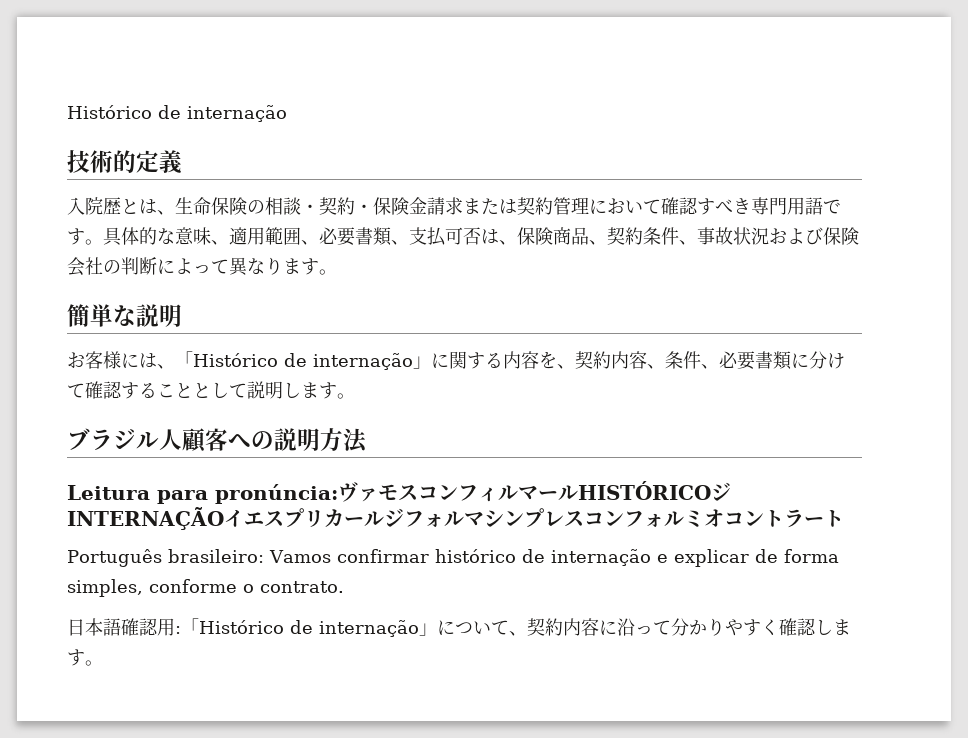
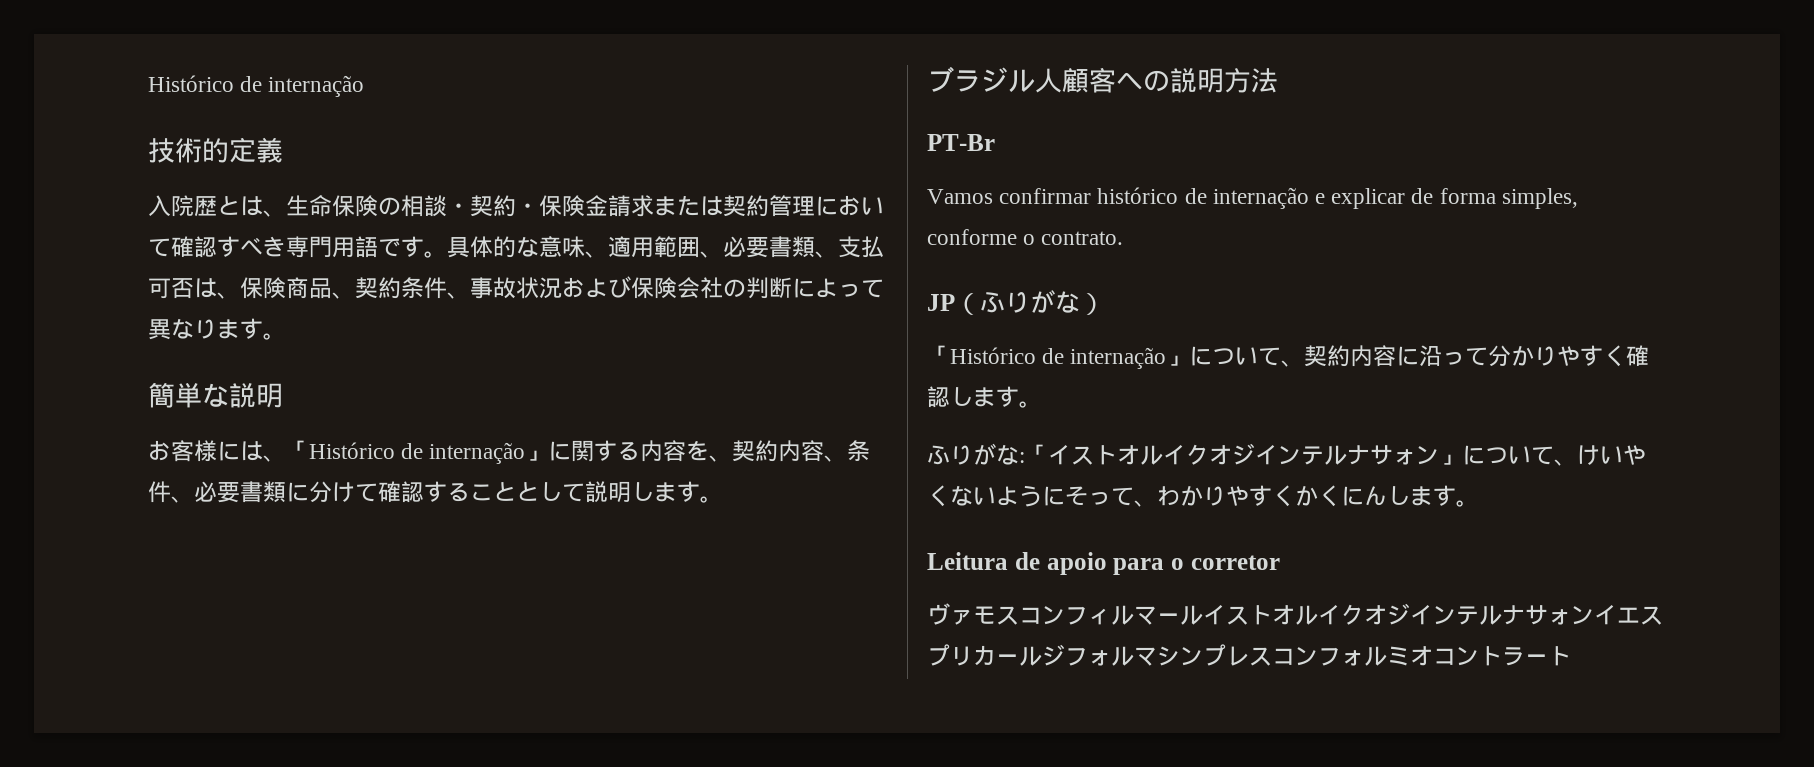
- Leitura para pronúncia:ヴァモスコンフィルマールHISTÓRICOジINTERNAÇÃOイエスプリカールジフォルマシンプレスコンフォルミオコントラート
+ PT-Br
+ Vamos confirmar histórico de internação e explicar de forma simples, conforme o contrato.
+ JP（ふりがな）
+ 「Histórico de internação」について、契約内容に沿って分かりやすく確認します。
+ ふりがな:「イストオルイクオジインテルナサォン」について、けいやくないようにそって、わかりやすくかくにんします。
+ Leitura de apoio para o corretor
+ ヴァモスコンフィルマールイストオルイクオジインテルナサォンイエスプリカールジフォルマシンプレスコンフォルミオコントラート
- Português brasileiro: Vamos confirmar histórico de internação e explicar de forma simples, conforme o contrato.
- 日本語確認用:「Histórico de internação」について、契約内容に沿って分かりやすく確認します。

